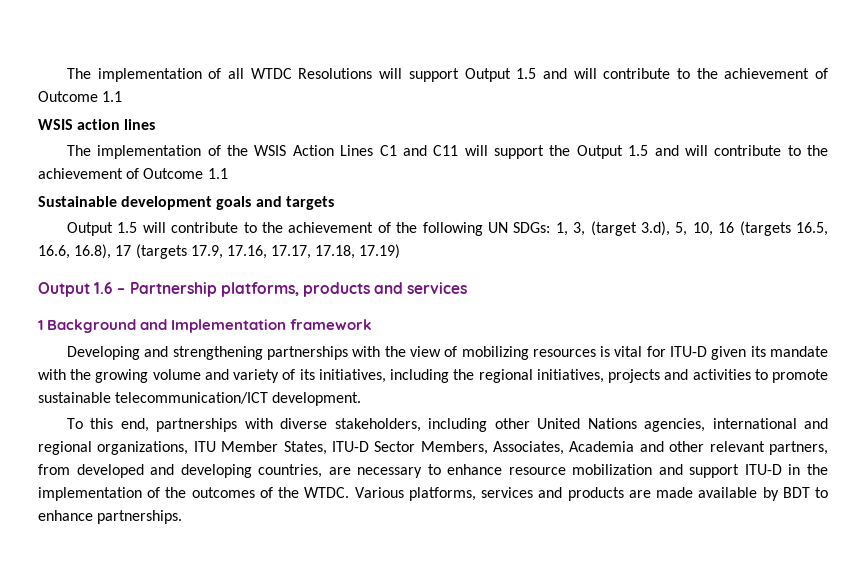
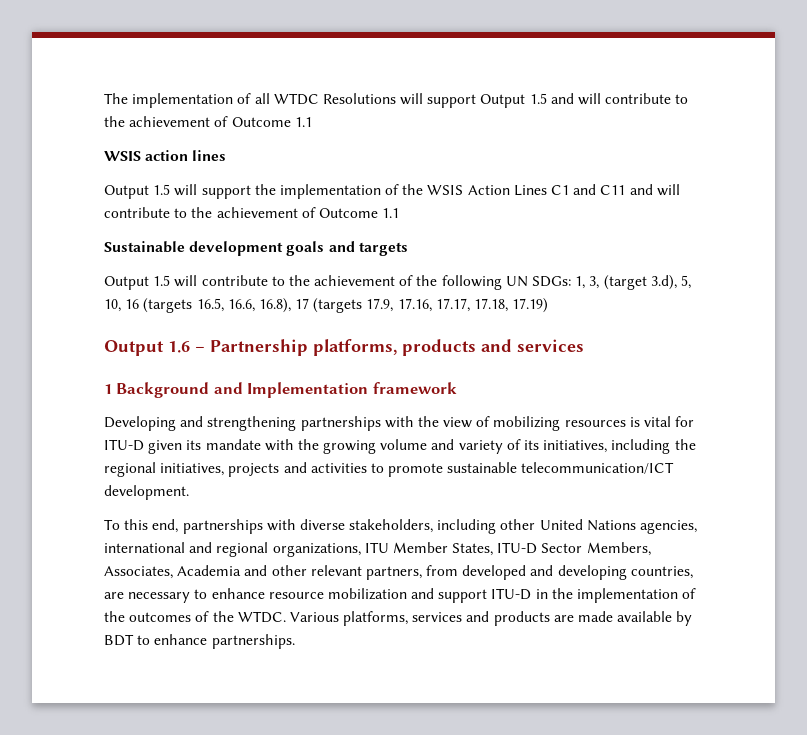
- The implementation of the WSIS Action Lines C1 and C11 will support the Output 1.5 and will contribute to the achievement of Outcome 1.1
+ Output 1.5 will support the implementation of the WSIS Action Lines C1 and C11 and will contribute to the achievement of Outcome 1.1

